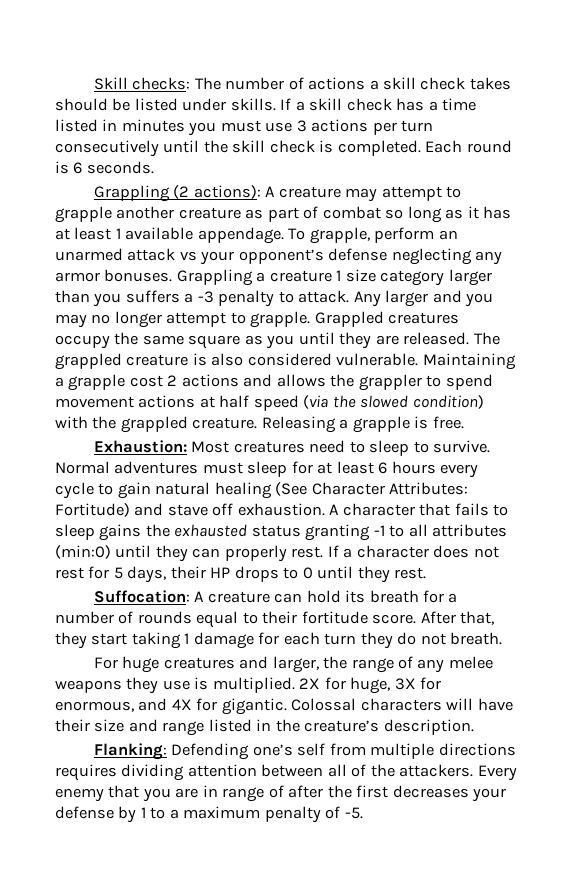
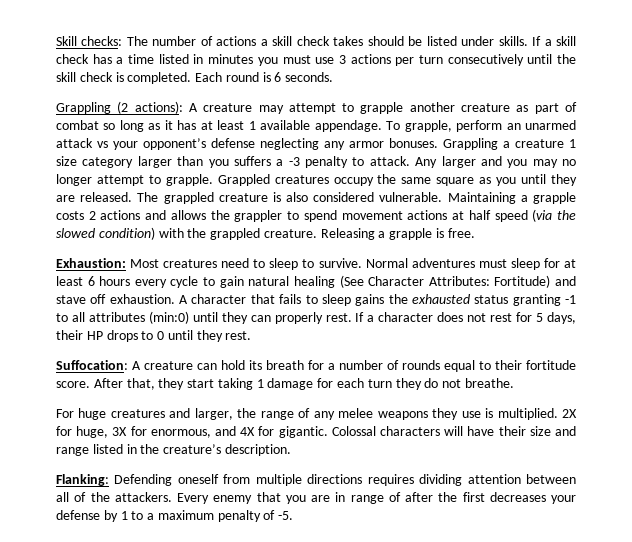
- Maintaining a grapple cost 2 actions and allows the grappler to spend movement actions at half speed (via the slowed condition) with the grappled creature.
+ Maintaining a grapple costs 2 actions and allows the grappler to spend movement actions at half speed (via the slowed condition) with the grappled creature.
- After that, they start taking 1 damage for each turn they do not breath.
+ After that, they start taking 1 damage for each turn they do not breathe.
- Flanking: Defending one’s self from multiple directions requires dividing attention between all of the attackers.
+ Flanking: Defending oneself from multiple directions requires dividing attention between all of the attackers.

